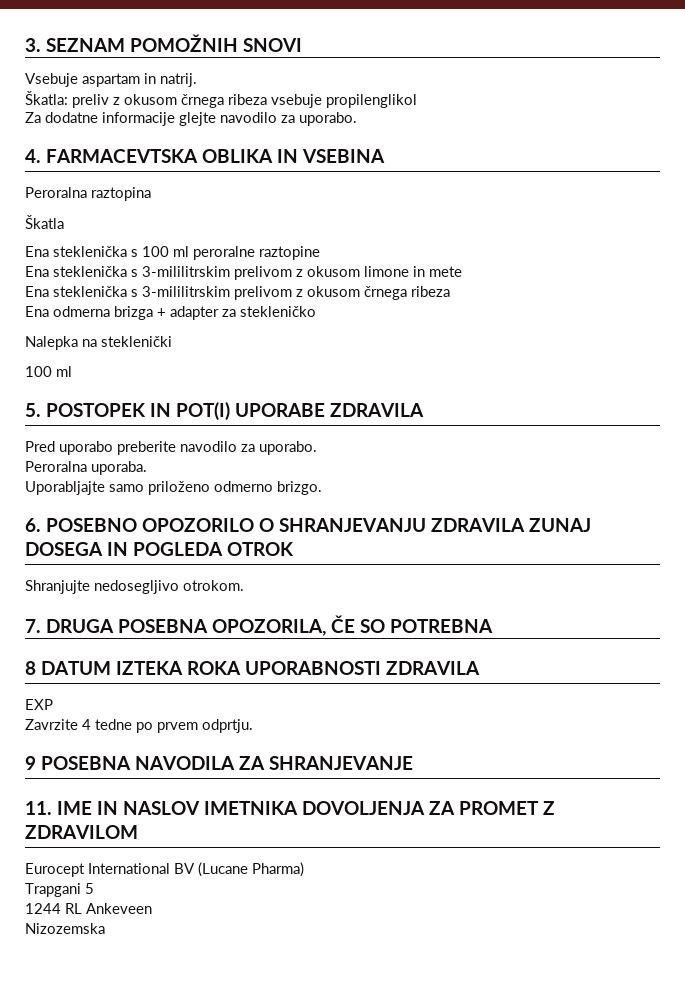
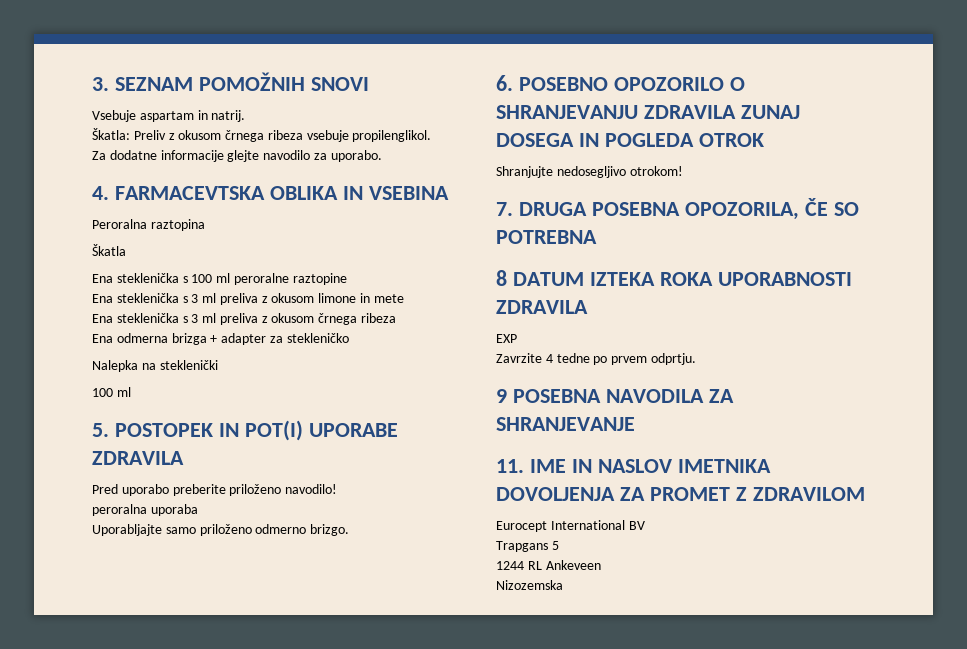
- Škatla: preliv z okusom črnega ribeza vsebuje propilenglikol
+ Škatla: Preliv z okusom črnega ribeza vsebuje propilenglikol.
- Ena steklenička s 3-mililitrskim prelivom z okusom limone in mete
+ Ena steklenička s 3 ml preliva z okusom limone in mete
- Ena steklenička s 3-mililitrskim prelivom z okusom črnega ribeza
+ Ena steklenička s 3 ml preliva z okusom črnega ribeza
- Pred uporabo preberite navodilo za uporabo.
- Peroralna uporaba.
+ Pred uporabo preberite priloženo navodilo!
+ peroralna uporaba
- Shranjujte nedosegljivo otrokom.
+ Shranjujte nedosegljivo otrokom!
- Eurocept International BV (Lucane Pharma)
- Trapgani 5
+ Eurocept International BV
+ Trapgans 5

